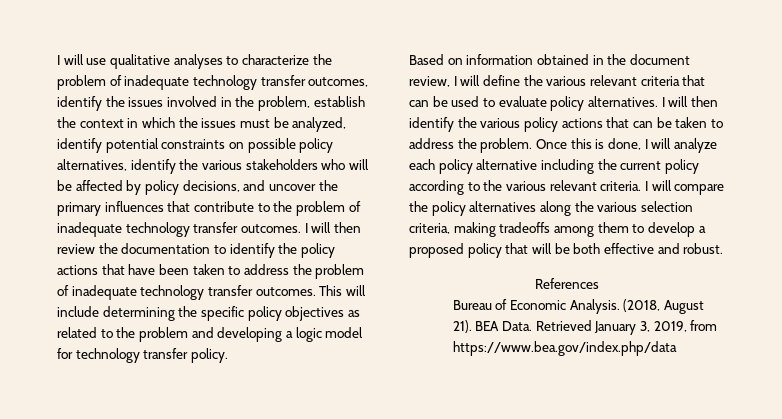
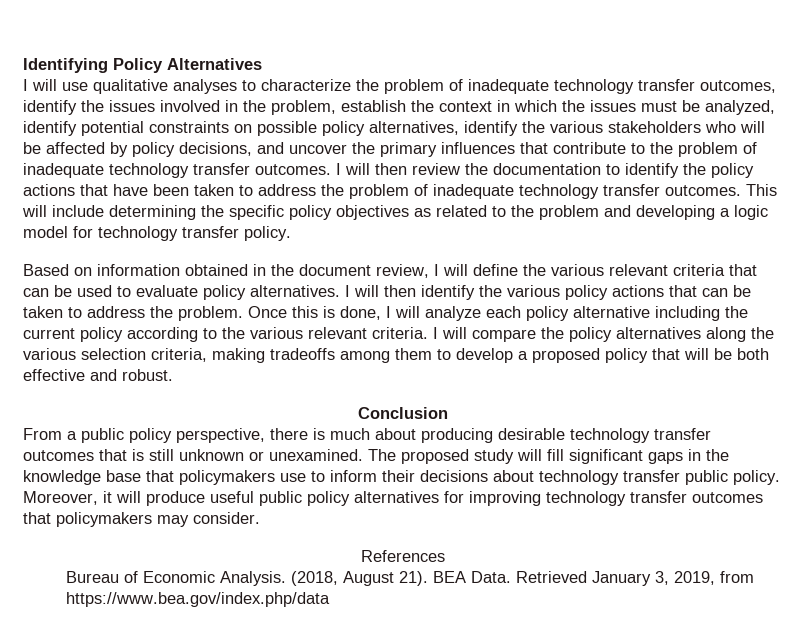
+ Identifying Policy Alternatives
+ Conclusion
+ From a public policy perspective, there is much about producing desirable technology transfer outcomes that is still unknown or unexamined. The proposed study will fill significant gaps in the knowledge base that policymakers use to inform their decisions about technology transfer public policy. Moreover, it will produce useful public policy alternatives for improving technology transfer outcomes that policymakers may consider.

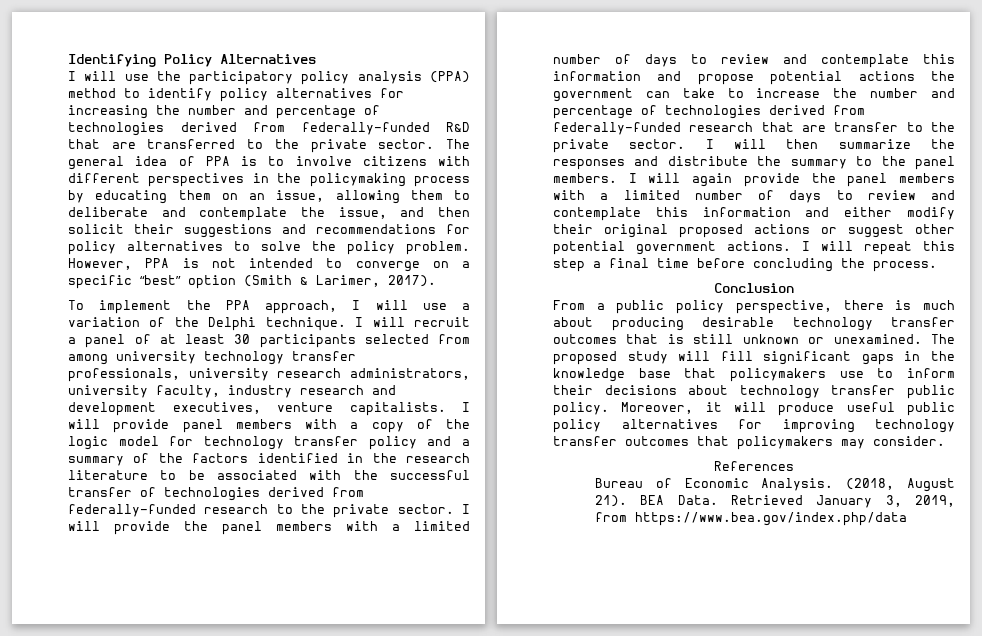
- I will use qualitative analyses to characterize the problem of inadequate technology transfer outcomes, identify the issues involved in the problem, establish the context in which the issues must be analyzed, identify potential constraints on possible policy alternatives, identify the various stakeholders who will be affected by policy decisions, and uncover the primary influences that contribute to the problem of inadequate technology transfer outcomes. I will then review the documentation to identify the policy actions that have been taken to address the problem of inadequate technology transfer outcomes. This will include determining the specific policy objectives as related to the problem and developing a logic model for technology transfer policy.
- Based on information obtained in the document review, I will define the various relevant criteria that can be used to evaluate policy alternatives. I will then identify the various policy actions that can be taken to address the problem. Once this is done, I will analyze each policy alternative including the current policy according to the various relevant criteria. I will compare the policy alternatives along the various selection criteria, making tradeoffs among them to develop a proposed policy that will be both effective and robust.
+ I will use the participatory policy analysis (PPA) method to identify policy alternatives for increasing the number and percentage of technologies derived from federally-funded R&D that are transferred to the private sector. The general idea of PPA is to involve citizens with different perspectives in the policymaking process by educating them on an issue, allowing them to deliberate and contemplate the issue, and then solicit their suggestions and recommendations for policy alternatives to solve the policy problem. However, PPA is not intended to converge on a specific “best” option (Smith & Larimer, 2017).
+ To implement the PPA approach, I will use a variation of the Delphi technique. I will recruit a panel of at least 30 participants selected from among university technology transfer professionals, university research administrators, university faculty, industry research and development executives, venture capitalists. I will provide panel members with a copy of the logic model for technology transfer policy and a summary of the factors identified in the research literature to be associated with the successful transfer of technologies derived from federally-funded research to the private sector. I will provide the panel members with a limited number of days to review and contemplate this information and propose potential actions the government can take to increase the number and percentage of technologies derived from federally-funded research that are transfer to the private sector. I will then summarize the responses and distribute the summary to the panel members. I will again provide the panel members with a limited number of days to review and contemplate this information and either modify their original proposed actions or suggest other potential government actions. I will repeat this step a final time before concluding the process.

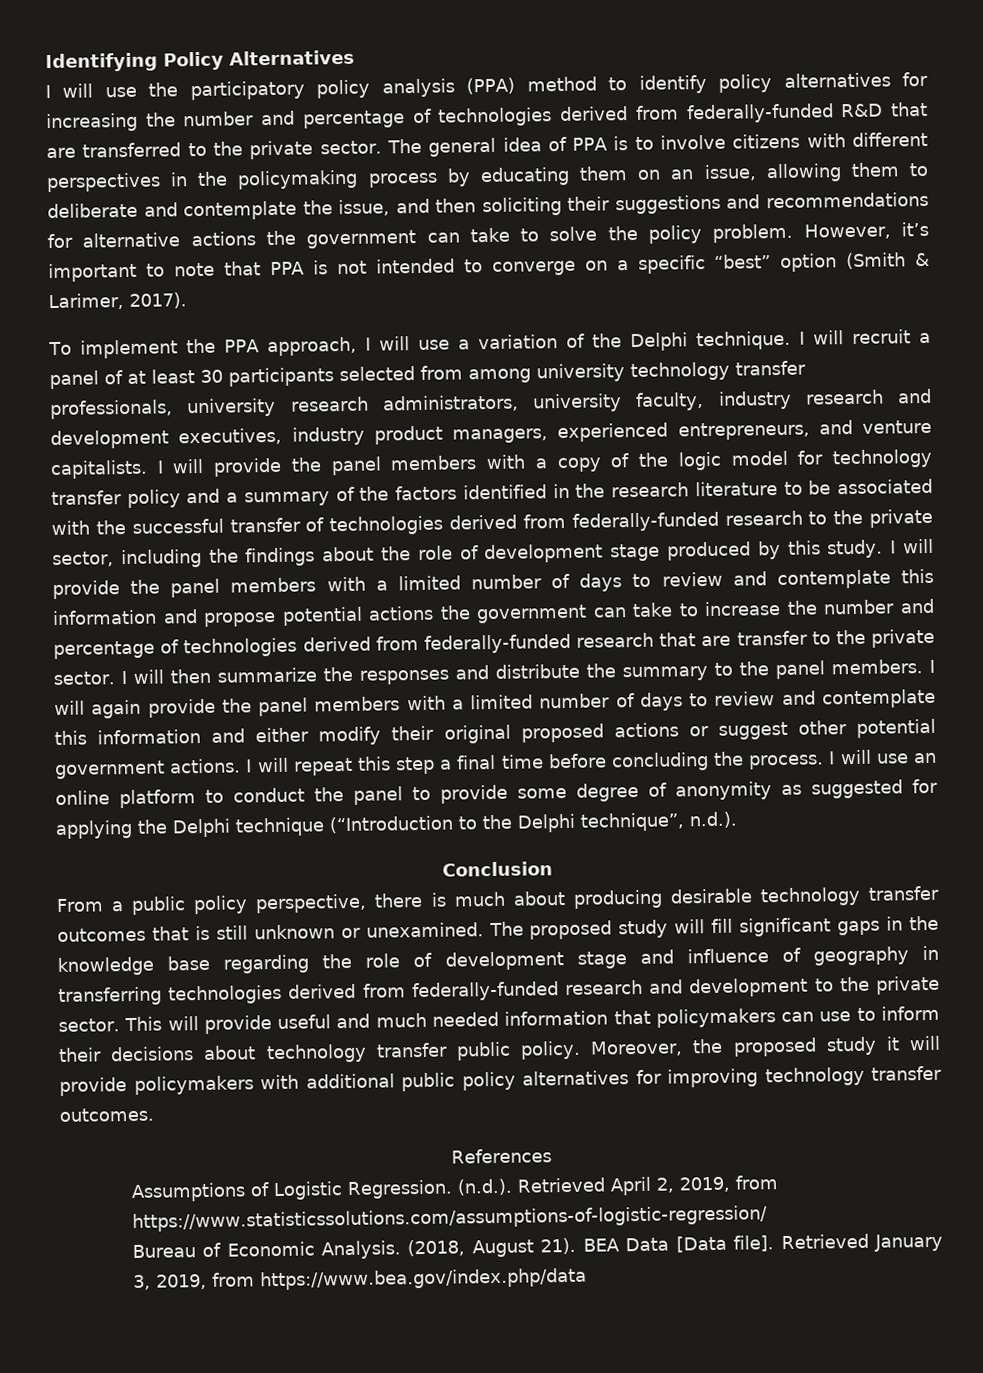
- The general idea of PPA is to involve citizens with different perspectives in the policymaking process by educating them on an issue, allowing them to deliberate and contemplate the issue, and then solicit their suggestions and recommendations for policy alternatives to solve the policy problem.
+ The general idea of PPA is to involve citizens with different perspectives in the policymaking process by educating them on an issue, allowing them to deliberate and contemplate the issue, and then soliciting their suggestions and recommendations for alternative actions the government can take to solve the policy problem.
- However, PPA is not intended to converge on a specific “best” option (Smith & Larimer, 2017).
+ However, it’s important to note that PPA is not intended to converge on a specific “best” option (Smith & Larimer, 2017).
- I will recruit a panel of at least 30 participants selected from among university technology transfer professionals, university research administrators, university faculty, industry research and development executives, venture capitalists.
+ I will recruit a panel of at least 30 participants selected from among university technology transfer professionals, university research administrators, university faculty, industry research and development executives, industry product managers, experienced entrepreneurs, and venture capitalists.
- I will provide panel members with a copy of the logic model for technology transfer policy and a summary of the factors identified in the research literature to be associated with the successful transfer of technologies derived from federally-funded research to the private sector.
+ I will provide the panel members with a copy of the logic model for technology transfer policy and a summary of the factors identified in the research literature to be associated with the successful transfer of technologies derived from federally-funded research to the private sector, including the findings about the role of development stage produced by this study.
+ I will use an online platform to conduct the panel to provide some degree of anonymity as suggested for applying the Delphi technique (“Introduction to the Delphi technique”, n.d.).
- The proposed study will fill significant gaps in the knowledge base that policymakers use to inform their decisions about technology transfer public policy.
+ The proposed study will fill significant gaps in the knowledge base regarding the role of development stage and influence of geography in transferring technologies derived from federally-funded research and development to the private sector. This will provide useful and much needed information that policymakers can use to inform their decisions about technology transfer public policy.
- Moreover, it will produce useful public policy alternatives for improving technology transfer outcomes that policymakers may consider.
+ Moreover, the proposed study it will provide policymakers with additional public policy alternatives for improving technology transfer outcomes.
  References
+ Assumptions of Logistic Regression. (n.d.). Retrieved April 2, 2019, from https://www.statisticssolutions.com/assumptions-of-logistic-regression/
- BEA Data.
+ BEA Data [Data file].

